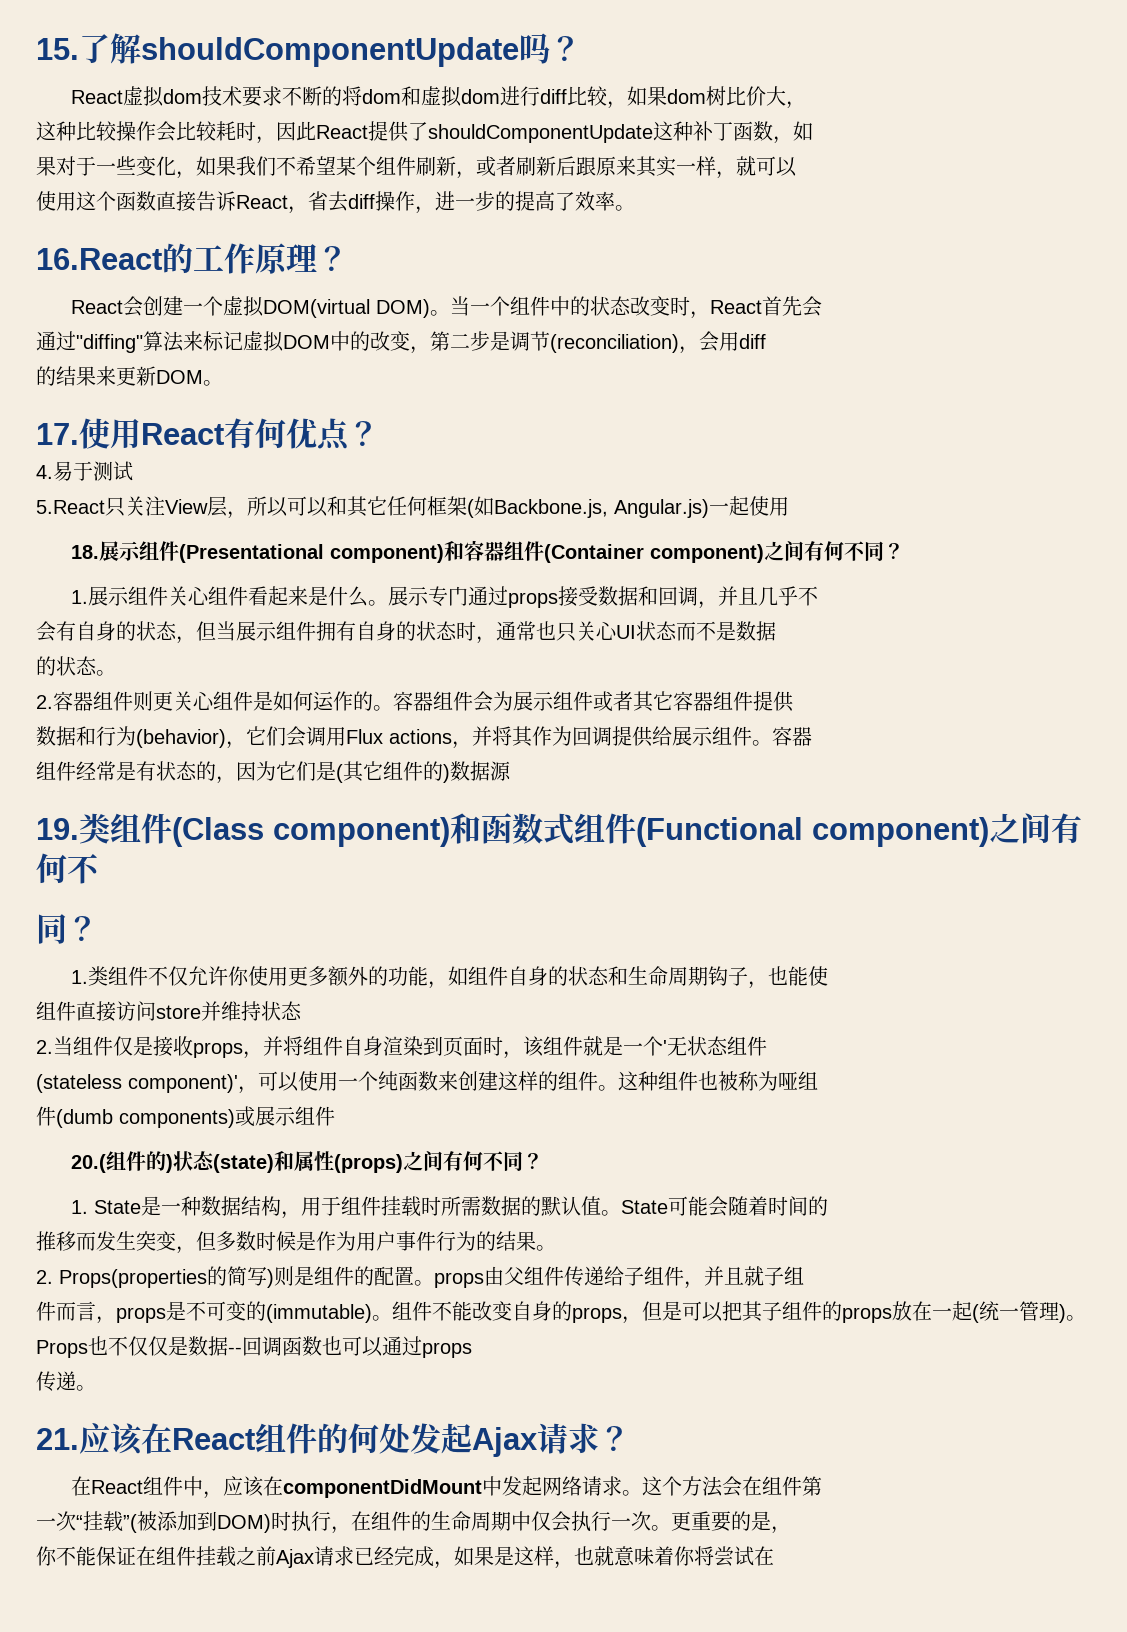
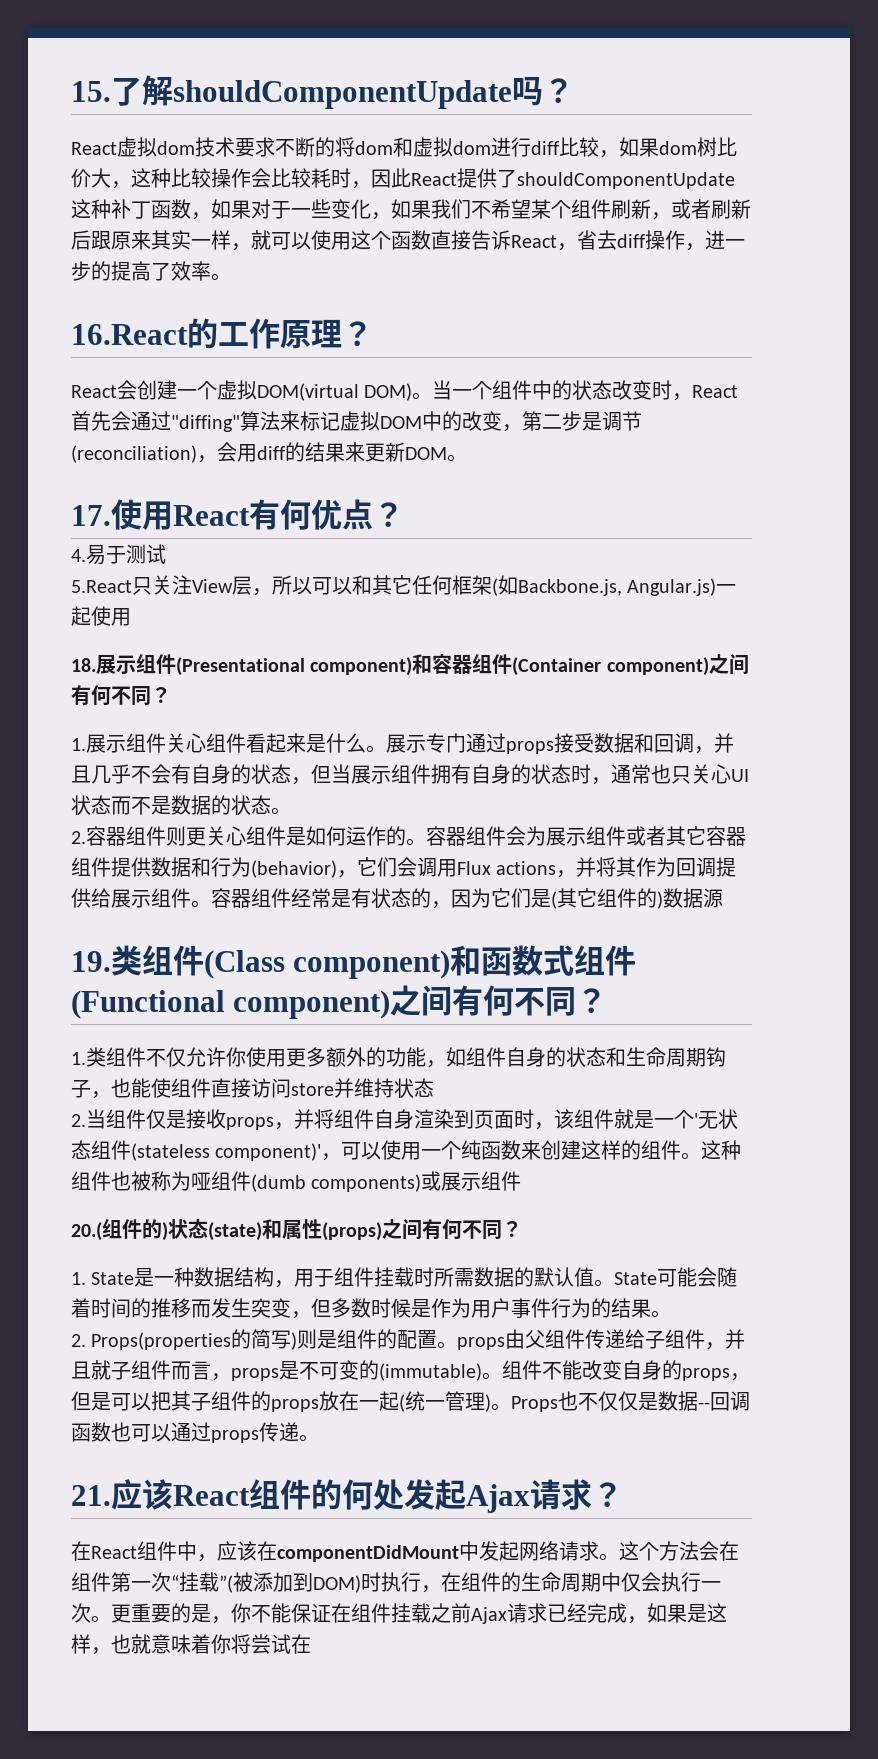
- React虚拟dom技术要求不断的将dom和虚拟dom进行diff比较，如果dom树比价大，
- 这种比较操作会比较耗时，因此React提供了shouldComponentUpdate这种补丁函数，如
- 果对于一些变化，如果我们不希望某个组件刷新，或者刷新后跟原来其实一样，就可以
- 使用这个函数直接告诉React，省去diff操作，进一步的提高了效率。
+ React虚拟dom技术要求不断的将dom和虚拟dom进行diff比较，如果dom树比价大，这种比较操作会比较耗时，因此React提供了shouldComponentUpdate这种补丁函数，如果对于一些变化，如果我们不希望某个组件刷新，或者刷新后跟原来其实一样，就可以使用这个函数直接告诉React，省去diff操作，进一步的提高了效率。
- 当一个组件中的状态改变时，React首先会
- 通过"diffing"算法来标记虚拟DOM中的改变，第二步是调节(reconciliation)，会用diff
- 的结果来更新DOM。
+ 当一个组件中的状态改变时，React首先会通过"diffing"算法来标记虚拟DOM中的改变，第二步是调节(reconciliation)，会用diff的结果来更新DOM。
- 展示专门通过props接受数据和回调，并且几乎不
- 会有自身的状态，但当展示组件拥有自身的状态时，通常也只关心UI状态而不是数据
- 的状态。
+ 展示专门通过props接受数据和回调，并且几乎不会有自身的状态，但当展示组件拥有自身的状态时，通常也只关心UI状态而不是数据的状态。
- 容器组件会为展示组件或者其它容器组件提供
- 数据和行为(behavior)，它们会调用Flux actions，并将其作为回调提供给展示组件。容器
- 组件经常是有状态的，因为它们是(其它组件的)数据源
+ 容器组件会为展示组件或者其它容器组件提供数据和行为(behavior)，它们会调用Flux actions，并将其作为回调提供给展示组件。容器组件经常是有状态的，因为它们是(其它组件的)数据源
- 19.类组件(Class component)和函数式组件(Functional component)之间有何不
- 同？
+ 19.类组件(Class component)和函数式组件(Functional component)之间有何不同？
- 1.类组件不仅允许你使用更多额外的功能，如组件自身的状态和生命周期钩子，也能使
- 组件直接访问store并维持状态
+ 1.类组件不仅允许你使用更多额外的功能，如组件自身的状态和生命周期钩子，也能使组件直接访问store并维持状态
- 2.当组件仅是接收props，并将组件自身渲染到页面时，该组件就是一个'无状态组件
- (stateless component)'，可以使用一个纯函数来创建这样的组件。
+ 2.当组件仅是接收props，并将组件自身渲染到页面时，该组件就是一个'无状态组件(stateless component)'，可以使用一个纯函数来创建这样的组件。
- 这种组件也被称为哑组
- 件(dumb components)或展示组件
+ 这种组件也被称为哑组件(dumb components)或展示组件
- State可能会随着时间的
- 推移而发生突变，但多数时候是作为用户事件行为的结果。
+ State可能会随着时间的推移而发生突变，但多数时候是作为用户事件行为的结果。
- 2. Props(properties的简写)则是组件的配置。props由父组件传递给子组件，并且就子组
- 件而言，props是不可变的(immutable)。
+ 2. Props(properties的简写)则是组件的配置。props由父组件传递给子组件，并且就子组件而言，props是不可变的(immutable)。
- Props也不仅仅是数据--回调函数也可以通过props
- 传递。
+ Props也不仅仅是数据--回调函数也可以通过props传递。
- 21.应该在React组件的何处发起Ajax请求？
+ 21.应该React组件的何处发起Ajax请求？
- 这个方法会在组件第
- 一次“挂载”(被添加到DOM)时执行，在组件的生命周期中仅会执行一次。
+ 这个方法会在组件第一次“挂载”(被添加到DOM)时执行，在组件的生命周期中仅会执行一次。
- 更重要的是，
- 你不能保证在组件挂载之前Ajax请求已经完成，如果是这样，也就意味着你将尝试在
+ 更重要的是，你不能保证在组件挂载之前Ajax请求已经完成，如果是这样，也就意味着你将尝试在

